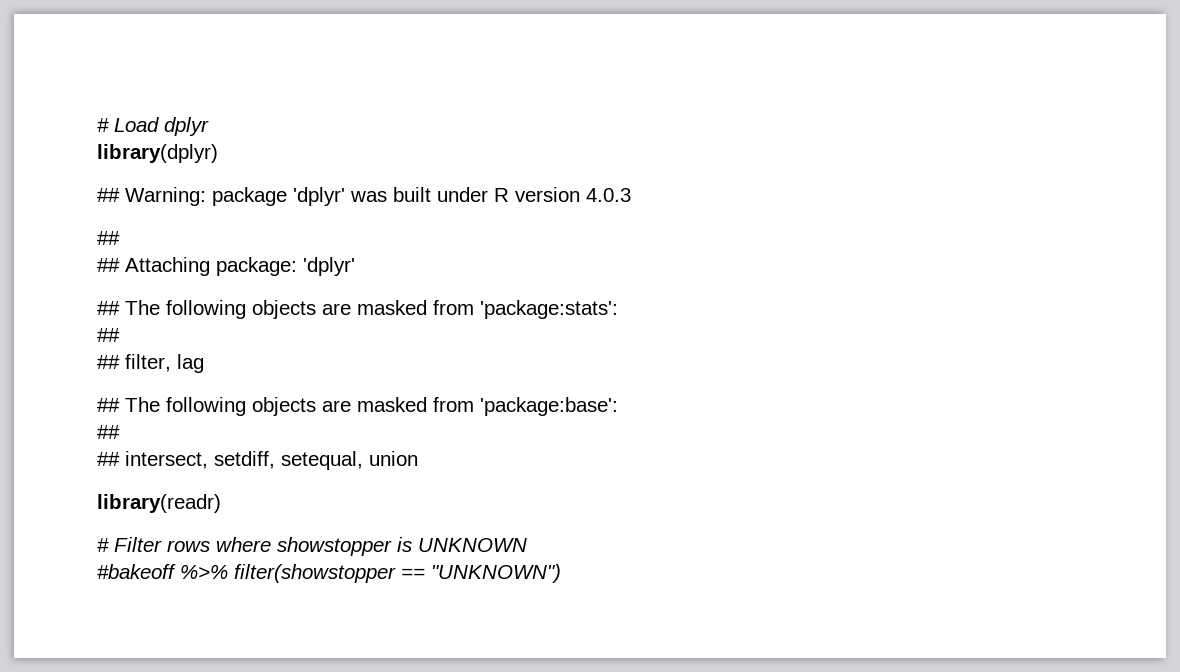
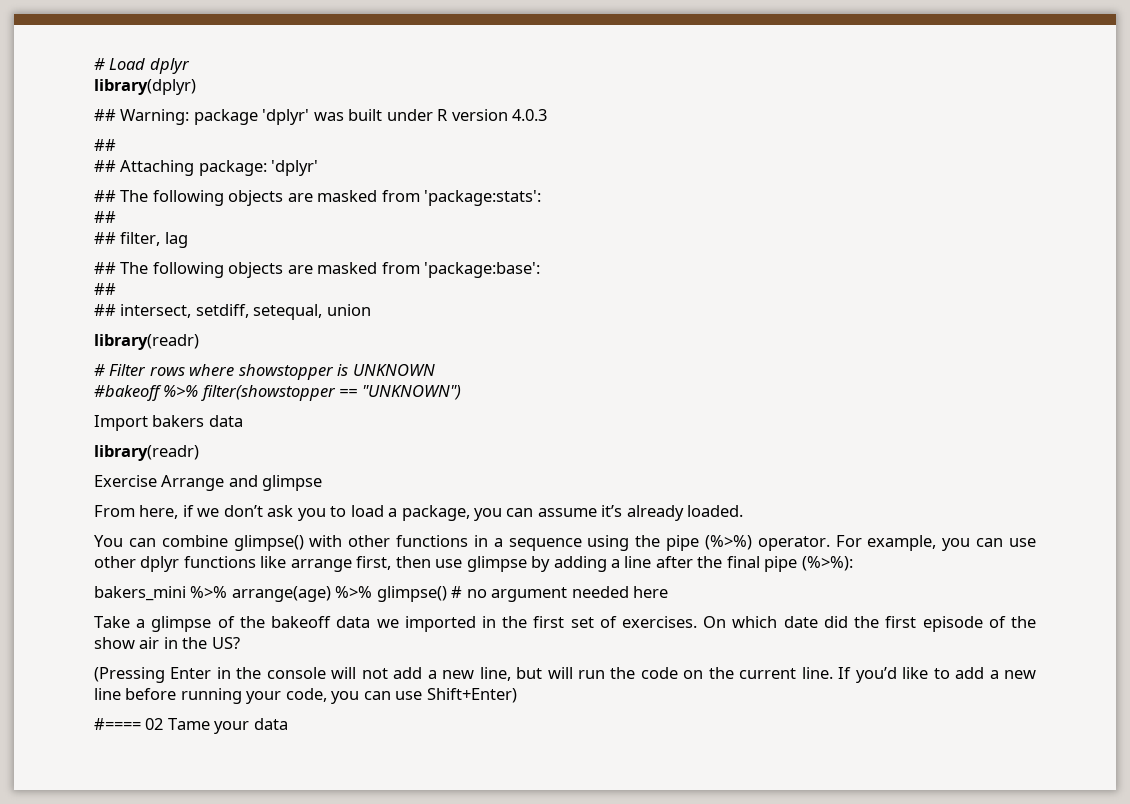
+ Import bakers data
+ library(readr)
+ Exercise Arrange and glimpse
+ From here, if we don’t ask you to load a package, you can assume it’s already loaded.
+ You can combine glimpse() with other functions in a sequence using the pipe (%>%) operator. For example, you can use other dplyr functions like arrange first, then use glimpse by adding a line after the final pipe (%>%):
+ bakers_mini %>% arrange(age) %>% glimpse() # no argument needed here
+ Take a glimpse of the bakeoff data we imported in the first set of exercises. On which date did the first episode of the show air in the US?
+ (Pressing Enter in the console will not add a new line, but will run the code on the current line. If you’d like to add a new line before running your code, you can use Shift+Enter)
+ #==== 02 Tame your data

